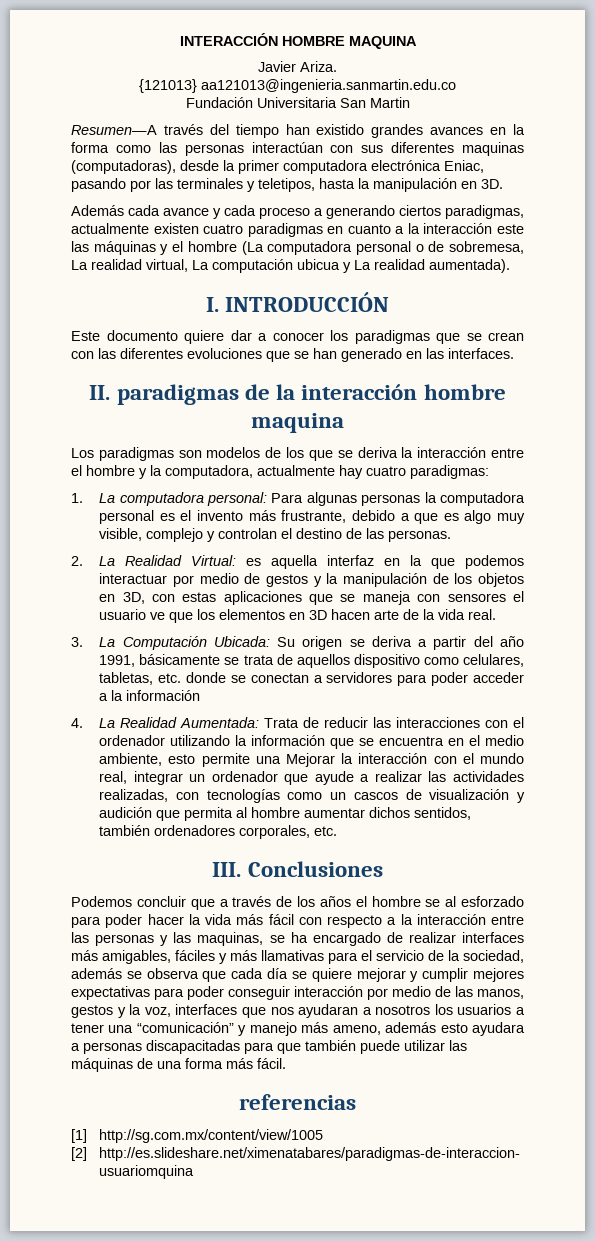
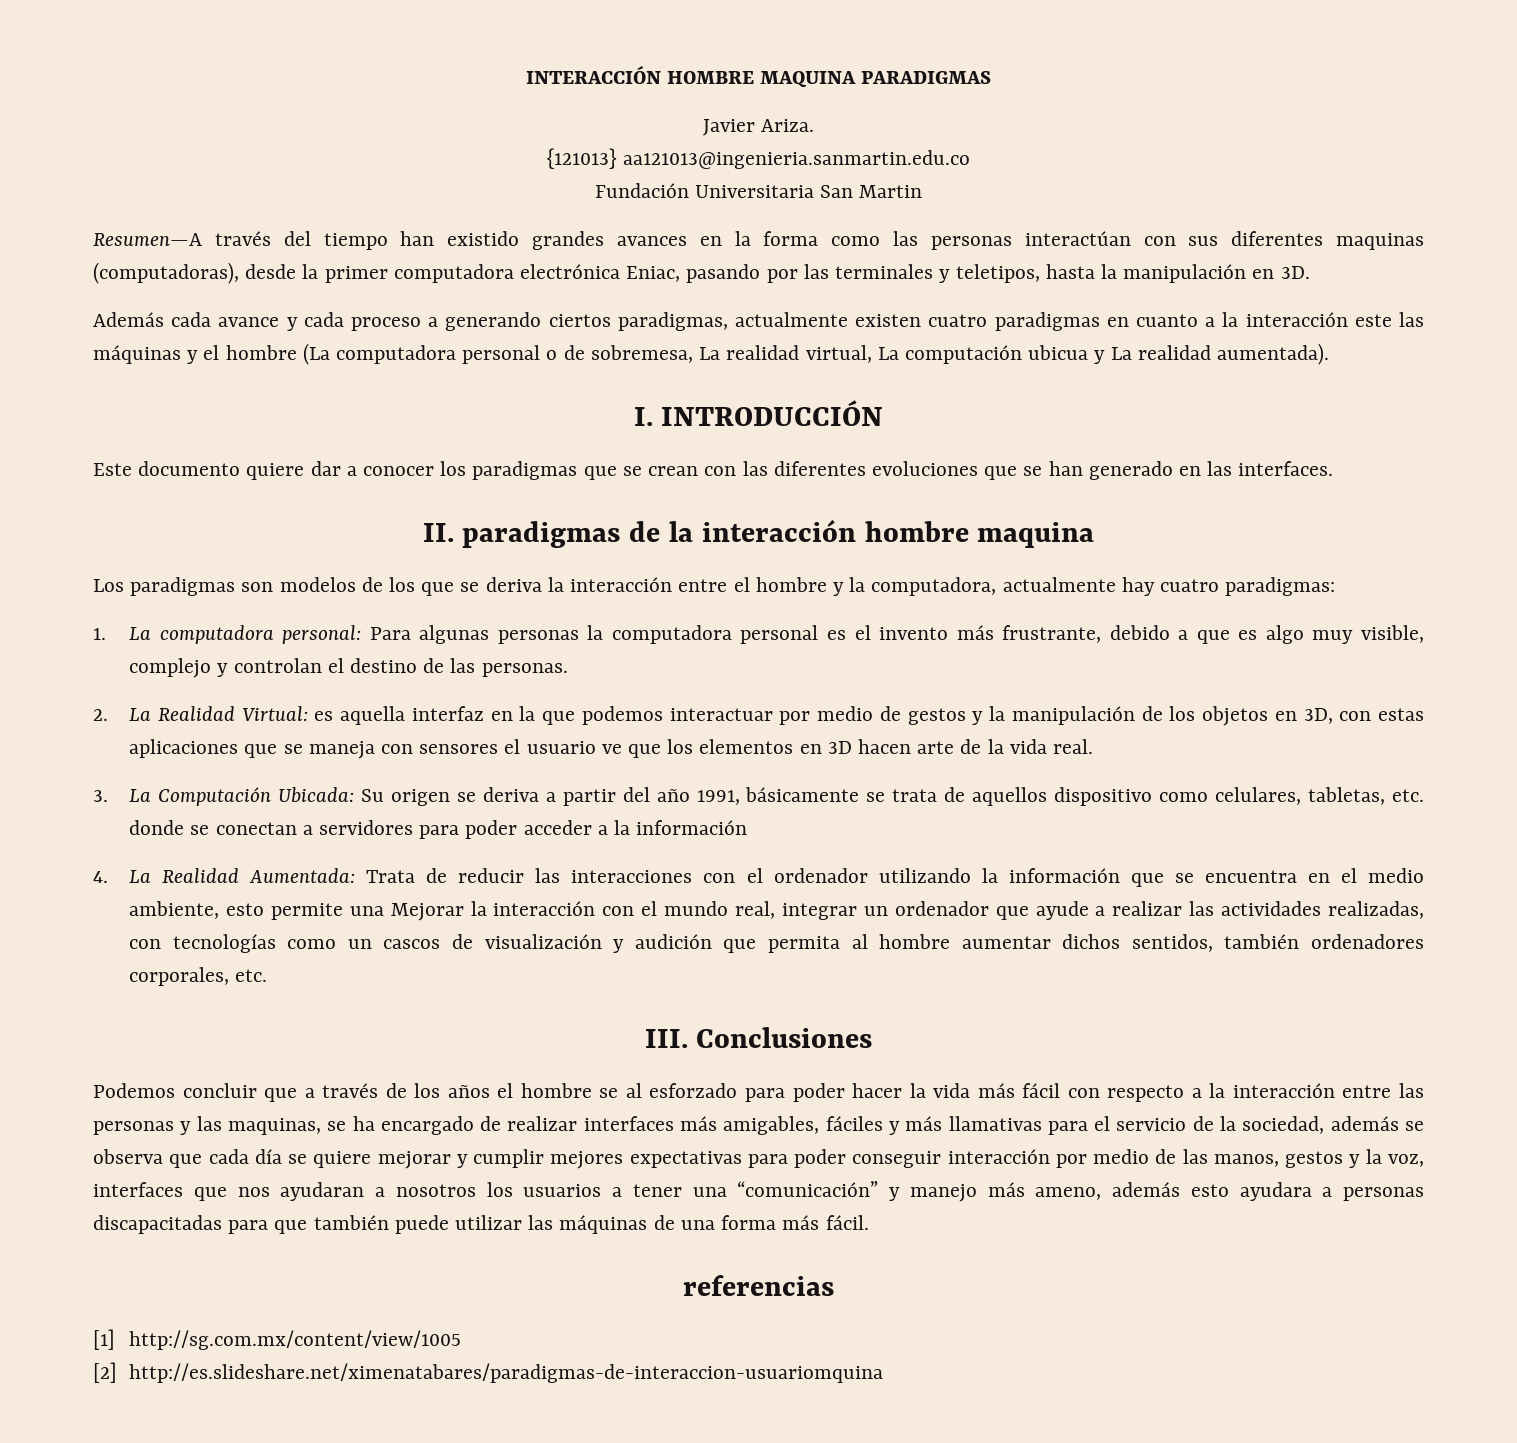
- INTERACCIÓN HOMBRE MAQUINA
+ INTERACCIÓN HOMBRE MAQUINA PARADIGMAS

